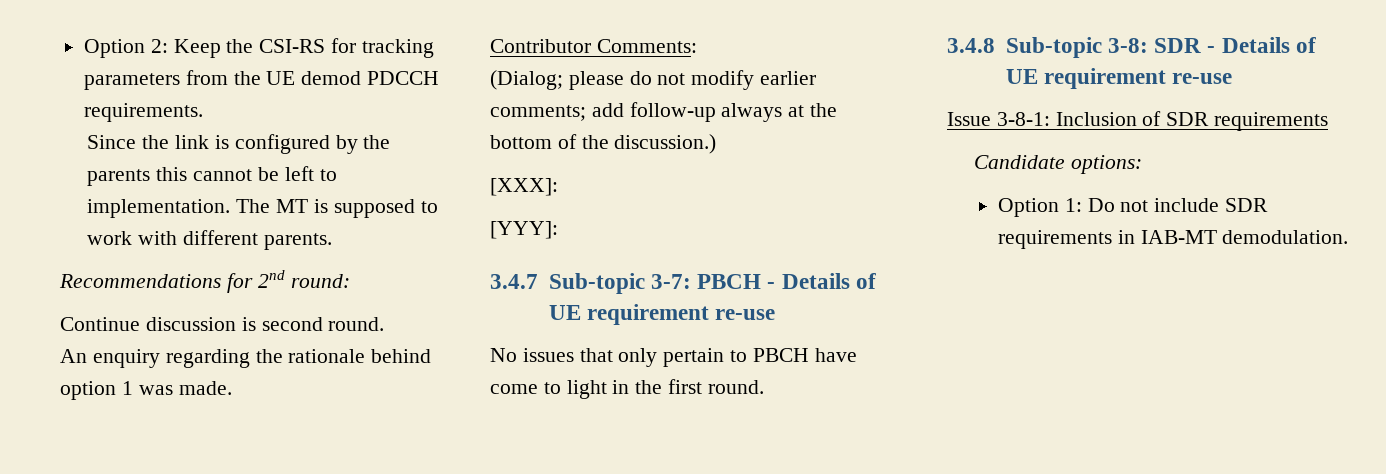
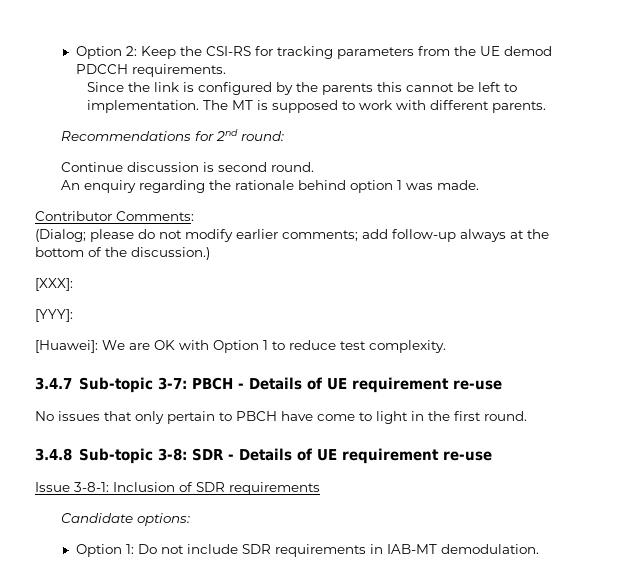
+ [Huawei]: We are OK with Option 1 to reduce test complexity.

